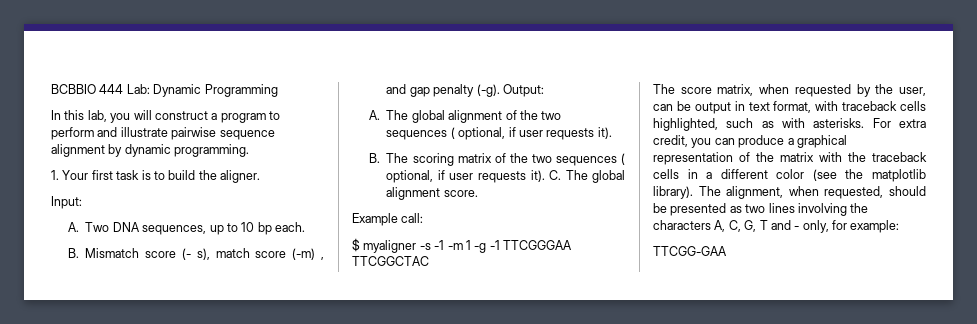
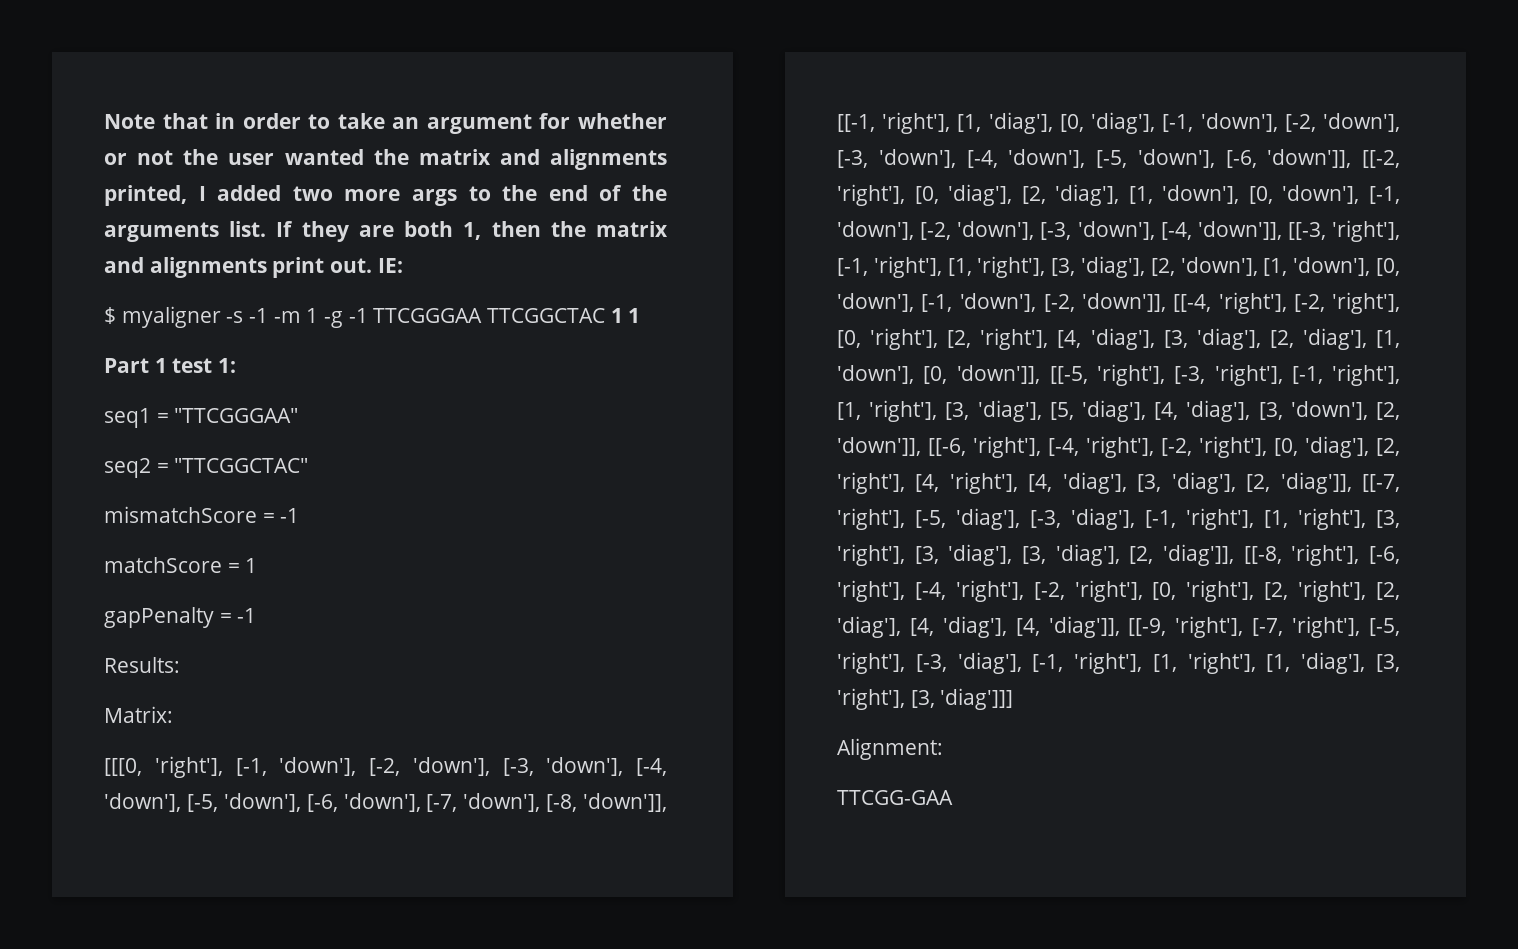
- BCBBIO 444 Lab: Dynamic Programming
- In this lab, you will construct a program to perform and illustrate pairwise sequence alignment by dynamic programming.
- 1. Your first task is to build the aligner.
- Input:
- A. Two DNA sequences, up to 10 bp each.
- B. Mismatch score (- s), match score (-m) , and gap penalty (-g). Output:
- A. The global alignment of the two sequences ( optional, if user requests it).
- B. The scoring matrix of the two sequences ( optional, if user requests it). C. The global alignment score.
- Example call:
+ Note that in order to take an argument for whether or not the user wanted the matrix and alignments printed, I added two more args to the end of the arguments list. If they are both 1, then the matrix and alignments print out. IE:
- $ myaligner -s -1 -m 1 -g -1 TTCGGGAA TTCGGCTAC
- The score matrix, when requested by the user, can be output in text format, with traceback cells highlighted, such as with asterisks. For extra credit, you can produce a graphical representation of the matrix with the traceback cells in a different color (see the matplotlib library). The alignment, when requested, should be presented as two lines involving the characters A, C, G, T and - only, for example:
+ $ myaligner -s -1 -m 1 -g -1 TTCGGGAA TTCGGCTAC 1 1
+ Part 1 test 1:
+ seq1 = "TTCGGGAA"
+ seq2 = "TTCGGCTAC"
+ mismatchScore = -1
+ matchScore = 1
+ gapPenalty = -1
+ Results:
+ Matrix:
+ [[[0, 'right'], [-1, 'down'], [-2, 'down'], [-3, 'down'], [-4, 'down'], [-5, 'down'], [-6, 'down'], [-7, 'down'], [-8, 'down']], [[-1, 'right'], [1, 'diag'], [0, 'diag'], [-1, 'down'], [-2, 'down'], [-3, 'down'], [-4, 'down'], [-5, 'down'], [-6, 'down']], [[-2, 'right'], [0, 'diag'], [2, 'diag'], [1, 'down'], [0, 'down'], [-1, 'down'], [-2, 'down'], [-3, 'down'], [-4, 'down']], [[-3, 'right'], [-1, 'right'], [1, 'right'], [3, 'diag'], [2, 'down'], [1, 'down'], [0, 'down'], [-1, 'down'], [-2, 'down']], [[-4, 'right'], [-2, 'right'], [0, 'right'], [2, 'right'], [4, 'diag'], [3, 'diag'], [2, 'diag'], [1, 'down'], [0, 'down']], [[-5, 'right'], [-3, 'right'], [-1, 'right'], [1, 'right'], [3, 'diag'], [5, 'diag'], [4, 'diag'], [3, 'down'], [2, 'down']], [[-6, 'right'], [-4, 'right'], [-2, 'right'], [0, 'diag'], [2, 'right'], [4, 'right'], [4, 'diag'], [3, 'diag'], [2, 'diag']], [[-7, 'right'], [-5, 'diag'], [-3, 'diag'], [-1, 'right'], [1, 'right'], [3, 'right'], [3, 'diag'], [3, 'diag'], [2, 'diag']], [[-8, 'right'], [-6, 'right'], [-4, 'right'], [-2, 'right'], [0, 'right'], [2, 'right'], [2, 'diag'], [4, 'diag'], [4, 'diag']], [[-9, 'right'], [-7, 'right'], [-5, 'right'], [-3, 'diag'], [-1, 'right'], [1, 'right'], [1, 'diag'], [3, 'right'], [3, 'diag']]]
+ Alignment:

